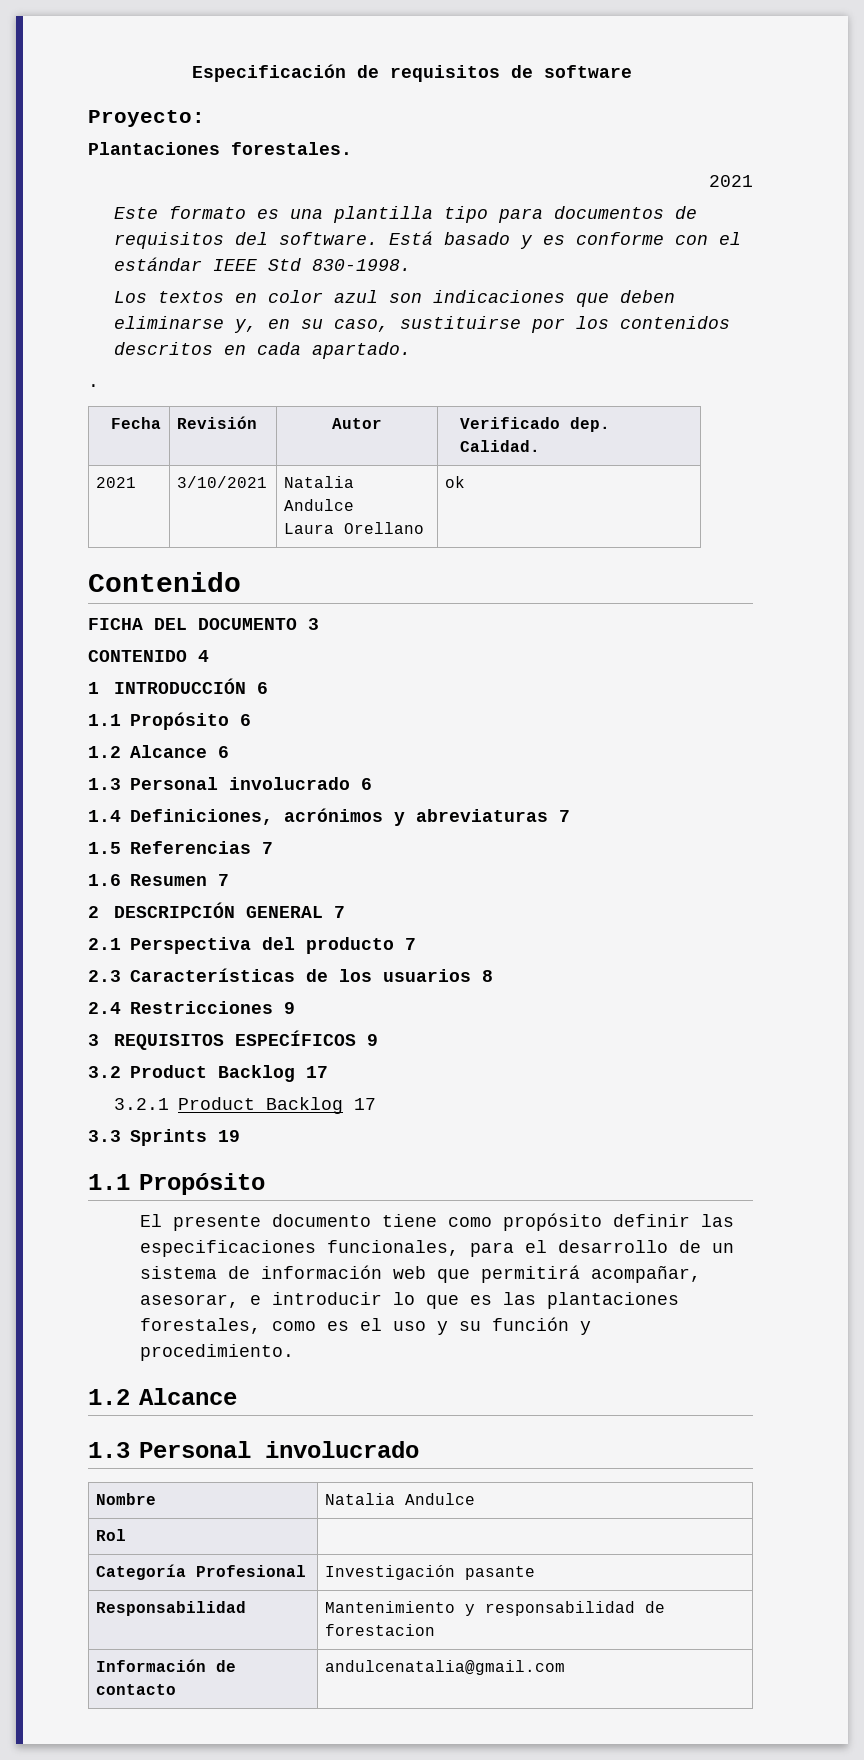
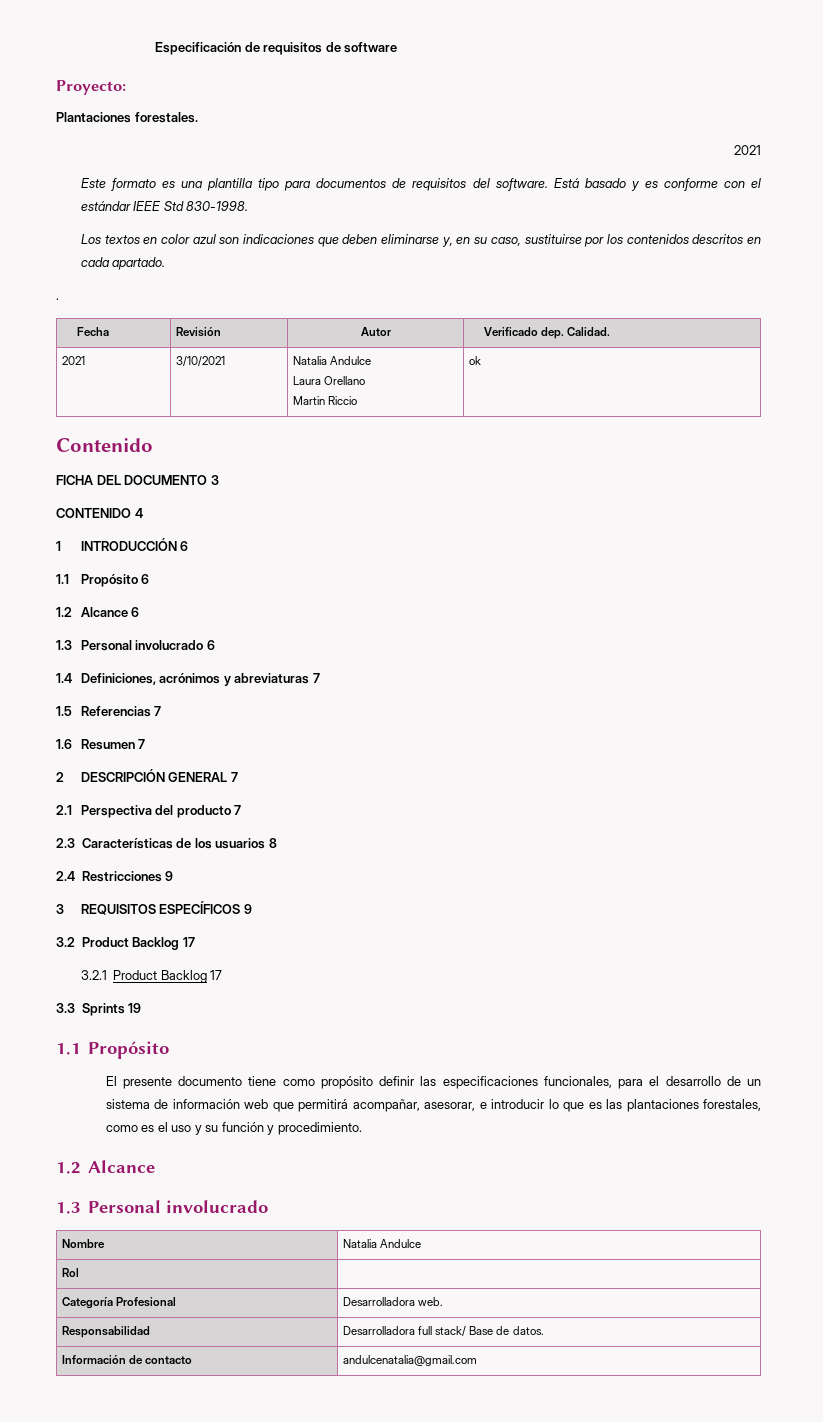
  2021 | 3/10/2021 | Natalia Andulce
- Laura Orellano | ok
+ Laura Orellano
+ Martin Riccio | ok
- Categoría Profesional | Investigación pasante
+ Categoría Profesional | Desarrolladora web.
- Responsabilidad | Mantenimiento y responsabilidad de forestacion
+ Responsabilidad | Desarrolladora full stack/ Base de datos.

